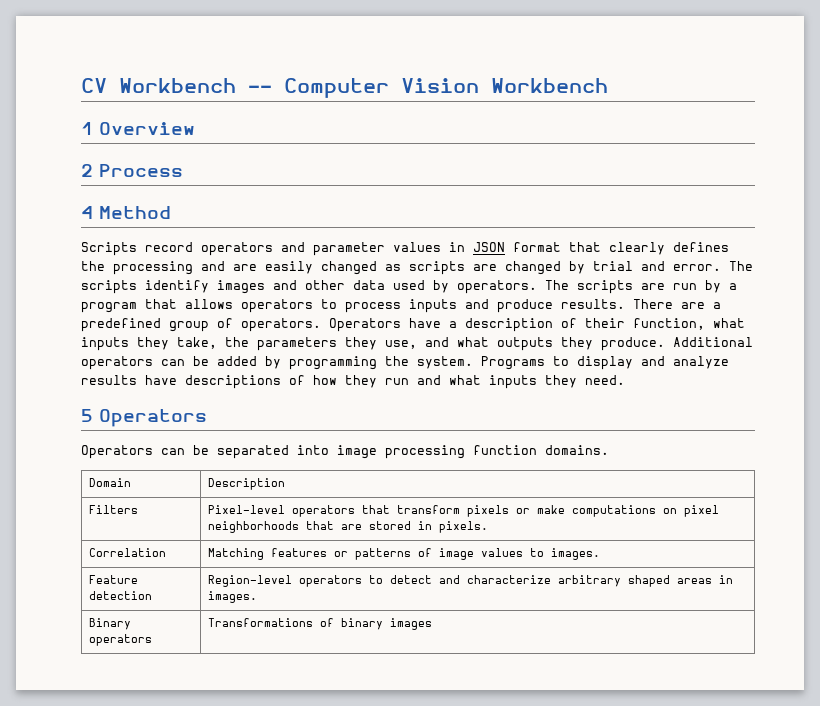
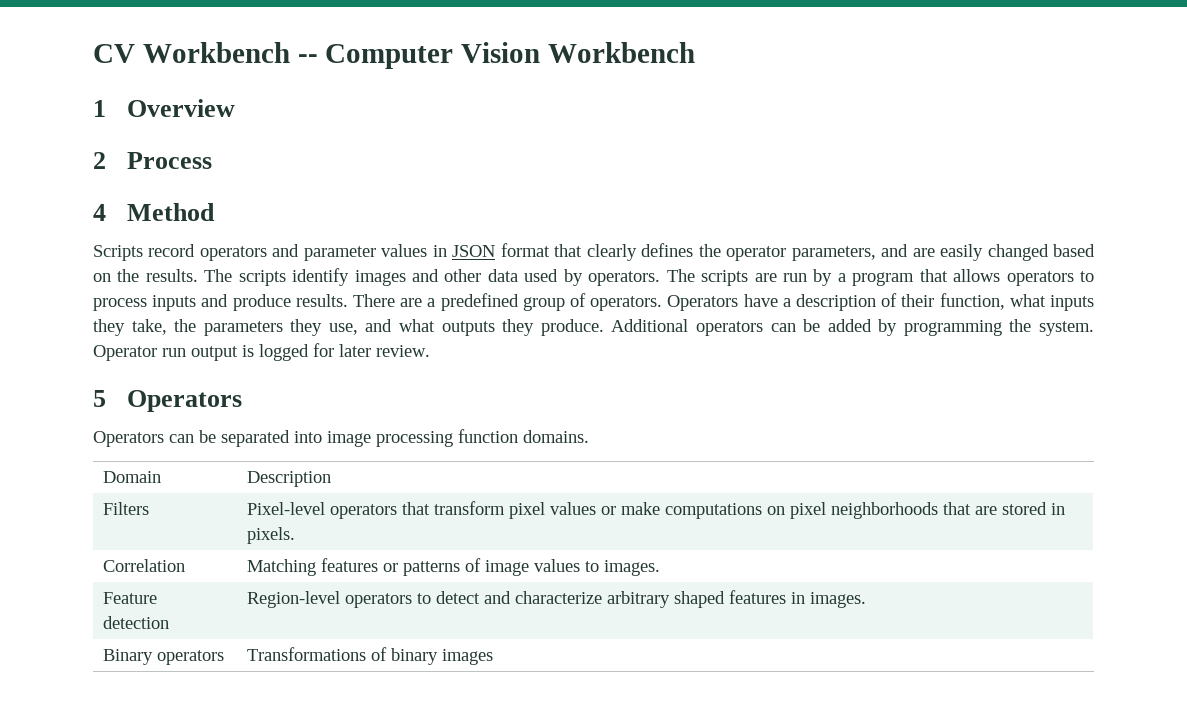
- Scripts record operators and parameter values in JSON format that clearly defines the processing and are easily changed as scripts are changed by trial and error.
+ Scripts record operators and parameter values in JSON format that clearly defines the operator parameters, and are easily changed based on the results.
- Programs to display and analyze results have descriptions of how they run and what inputs they need.
+ Operator run output is logged for later review.
- Filters | Pixel-level operators that transform pixels or make computations on pixel neighborhoods that are stored in pixels.
+ Filters | Pixel-level operators that transform pixel values or make computations on pixel neighborhoods that are stored in pixels.
- Feature detection | Region-level operators to detect and characterize arbitrary shaped areas in images.
+ Feature detection | Region-level operators to detect and characterize arbitrary shaped features in images.

